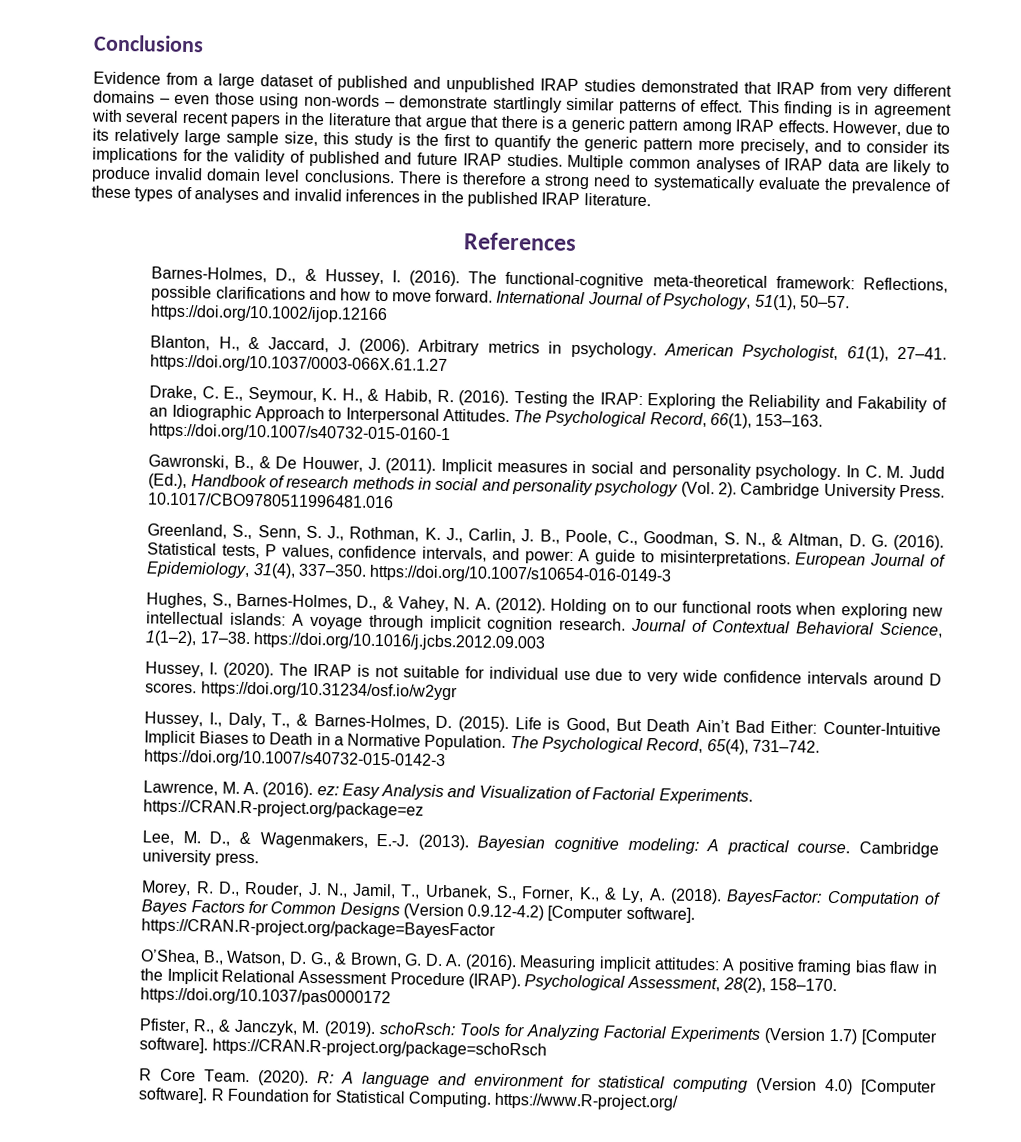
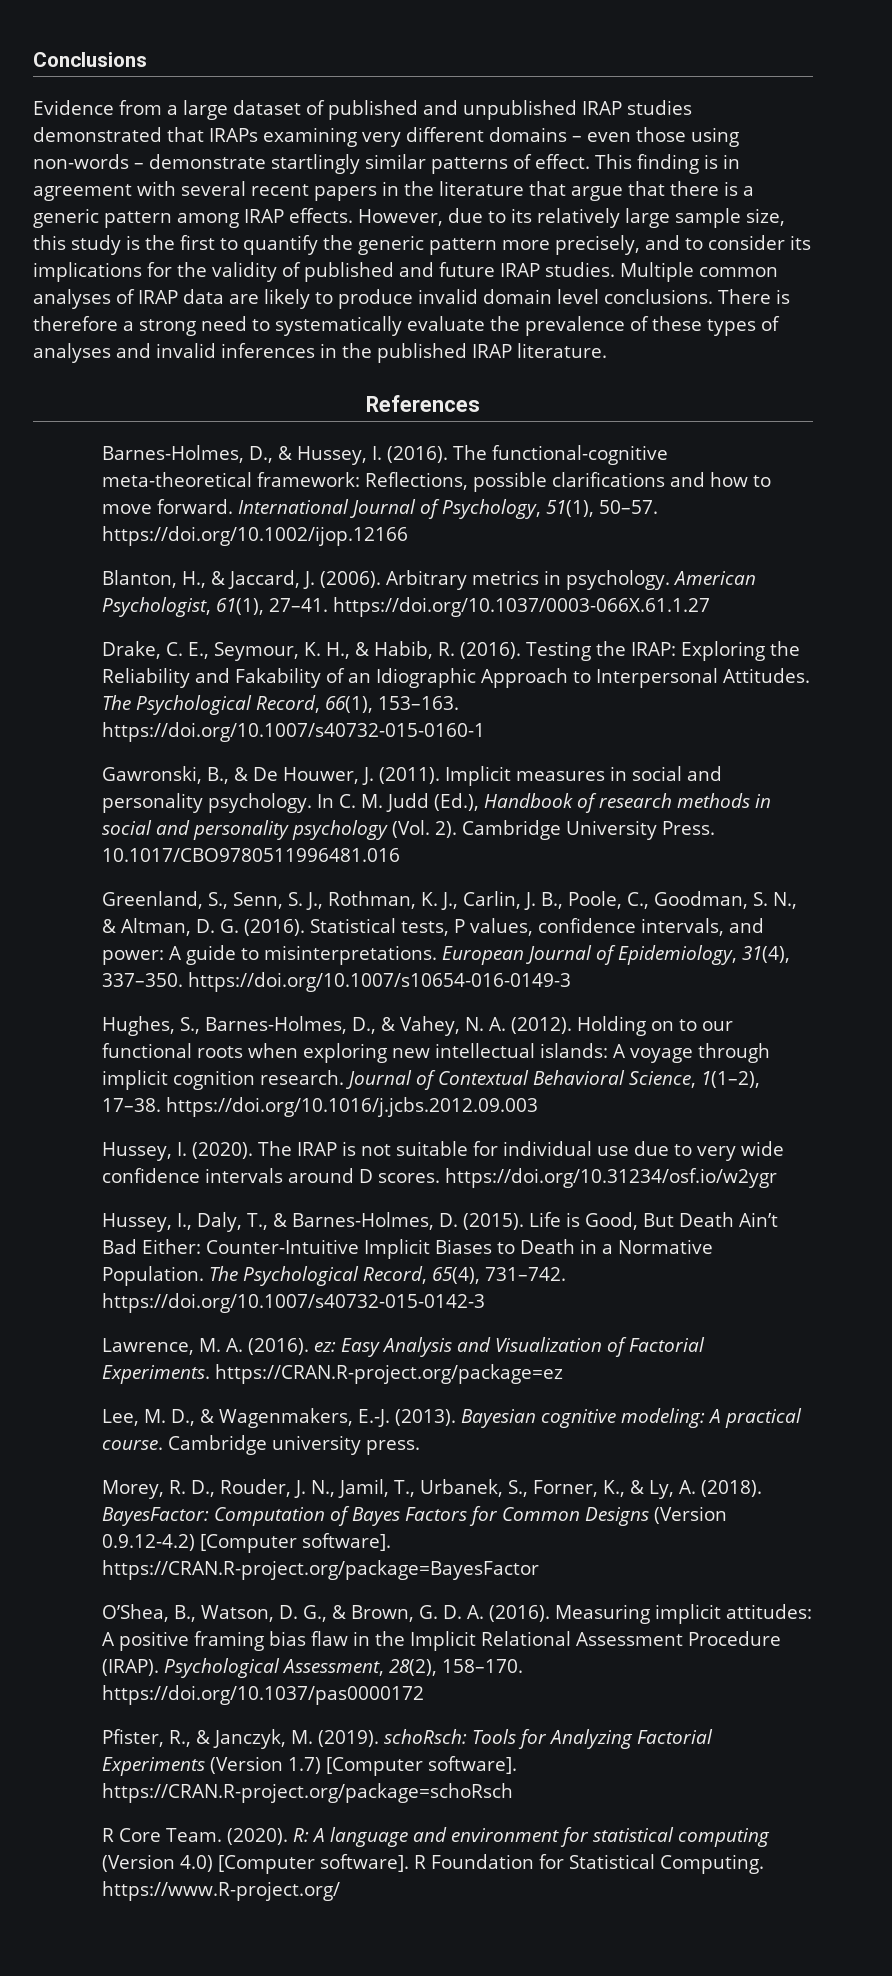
- Evidence from a large dataset of published and unpublished IRAP studies demonstrated that IRAP from very different domains – even those using non-words – demonstrate startlingly similar patterns of effect.
+ Evidence from a large dataset of published and unpublished IRAP studies demonstrated that IRAPs examining very different domains – even those using non-words – demonstrate startlingly similar patterns of effect.

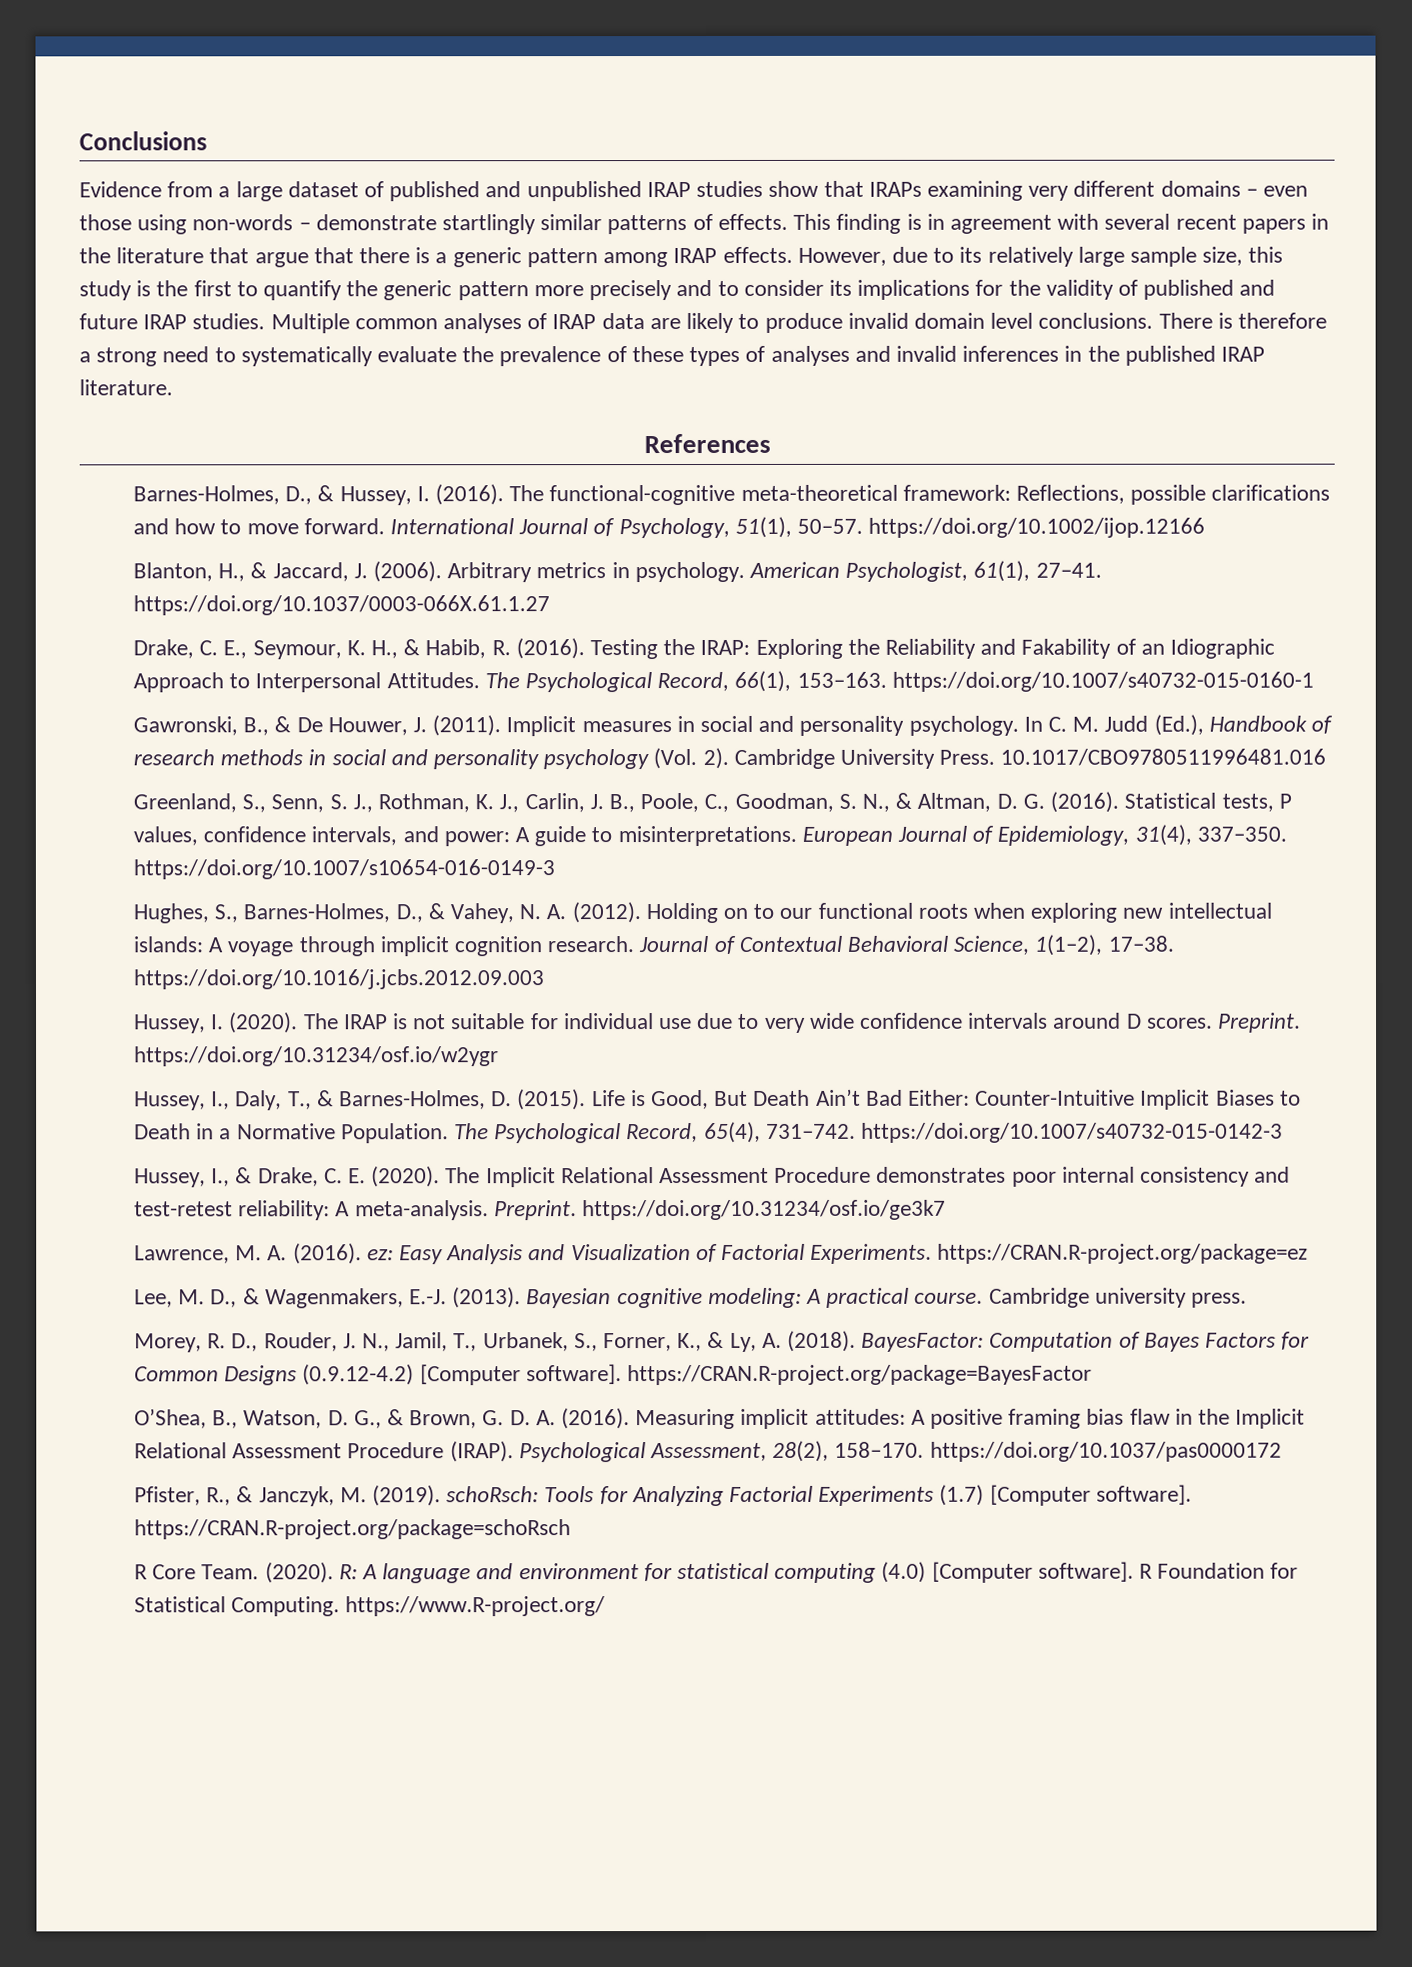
- Evidence from a large dataset of published and unpublished IRAP studies demonstrated that IRAPs examining very different domains – even those using non-words – demonstrate startlingly similar patterns of effect.
+ Evidence from a large dataset of published and unpublished IRAP studies show that IRAPs examining very different domains – even those using non-words – demonstrate startlingly similar patterns of effects.
- However, due to its relatively large sample size, this study is the first to quantify the generic pattern more precisely, and to consider its implications for the validity of published and future IRAP studies.
+ However, due to its relatively large sample size, this study is the first to quantify the generic pattern more precisely and to consider its implications for the validity of published and future IRAP studies.
- The IRAP is not suitable for individual use due to very wide confidence intervals around D scores. https://doi.org/10.31234/osf.io/w2ygr
+ The IRAP is not suitable for individual use due to very wide confidence intervals around D scores. Preprint. https://doi.org/10.31234/osf.io/w2ygr
+ Hussey, I., & Drake, C. E. (2020). The Implicit Relational Assessment Procedure demonstrates poor internal consistency and test-retest reliability: A meta-analysis. Preprint. https://doi.org/10.31234/osf.io/ge3k7
- BayesFactor: Computation of Bayes Factors for Common Designs (Version 0.9.12-4.2) [Computer software]. https://CRAN.R-project.org/package=BayesFactor
+ BayesFactor: Computation of Bayes Factors for Common Designs (0.9.12-4.2) [Computer software]. https://CRAN.R-project.org/package=BayesFactor
- Pfister, R., & Janczyk, M. (2019). schoRsch: Tools for Analyzing Factorial Experiments (Version 1.7) [Computer software]. https://CRAN.R-project.org/package=schoRsch
+ Pfister, R., & Janczyk, M. (2019). schoRsch: Tools for Analyzing Factorial Experiments (1.7) [Computer software]. https://CRAN.R-project.org/package=schoRsch
- R: A language and environment for statistical computing (Version 4.0) [Computer software].
+ R: A language and environment for statistical computing (4.0) [Computer software].

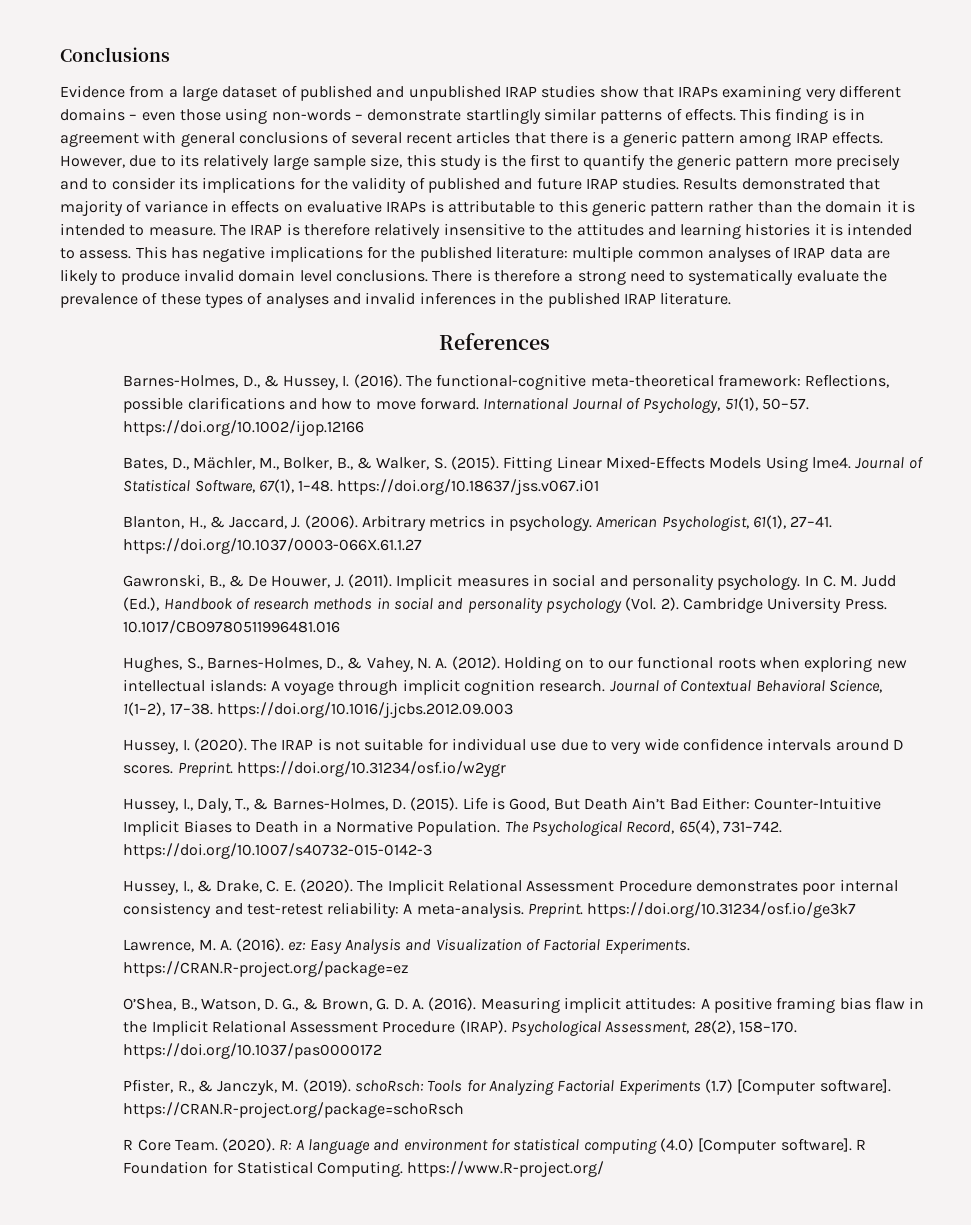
- This finding is in agreement with several recent papers in the literature that argue that there is a generic pattern among IRAP effects.
+ This finding is in agreement with general conclusions of several recent articles that there is a generic pattern among IRAP effects.
- Multiple common analyses of IRAP data are likely to produce invalid domain level conclusions.
+ Results demonstrated that majority of variance in effects on evaluative IRAPs is attributable to this generic pattern rather than the domain it is intended to measure. The IRAP is therefore relatively insensitive to the attitudes and learning histories it is intended to assess. This has negative implications for the published literature: multiple common analyses of IRAP data are likely to produce invalid domain level conclusions.
+ Bates, D., Mächler, M., Bolker, B., & Walker, S. (2015). Fitting Linear Mixed-Effects Models Using lme4. Journal of Statistical Software, 67(1), 1–48. https://doi.org/10.18637/jss.v067.i01
- Drake, C. E., Seymour, K. H., & Habib, R. (2016). Testing the IRAP: Exploring the Reliability and Fakability of an Idiographic Approach to Interpersonal Attitudes. The Psychological Record, 66(1), 153–163. https://doi.org/10.1007/s40732-015-0160-1
- Greenland, S., Senn, S. J., Rothman, K. J., Carlin, J. B., Poole, C., Goodman, S. N., & Altman, D. G. (2016). Statistical tests, P values, confidence intervals, and power: A guide to misinterpretations. European Journal of Epidemiology, 31(4), 337–350. https://doi.org/10.1007/s10654-016-0149-3
- Lee, M. D., & Wagenmakers, E.-J. (2013). Bayesian cognitive modeling: A practical course. Cambridge university press.
- Morey, R. D., Rouder, J. N., Jamil, T., Urbanek, S., Forner, K., & Ly, A. (2018). BayesFactor: Computation of Bayes Factors for Common Designs (0.9.12-4.2) [Computer software]. https://CRAN.R-project.org/package=BayesFactor

